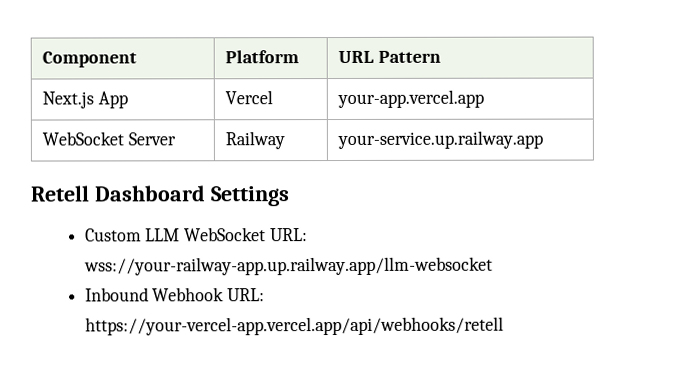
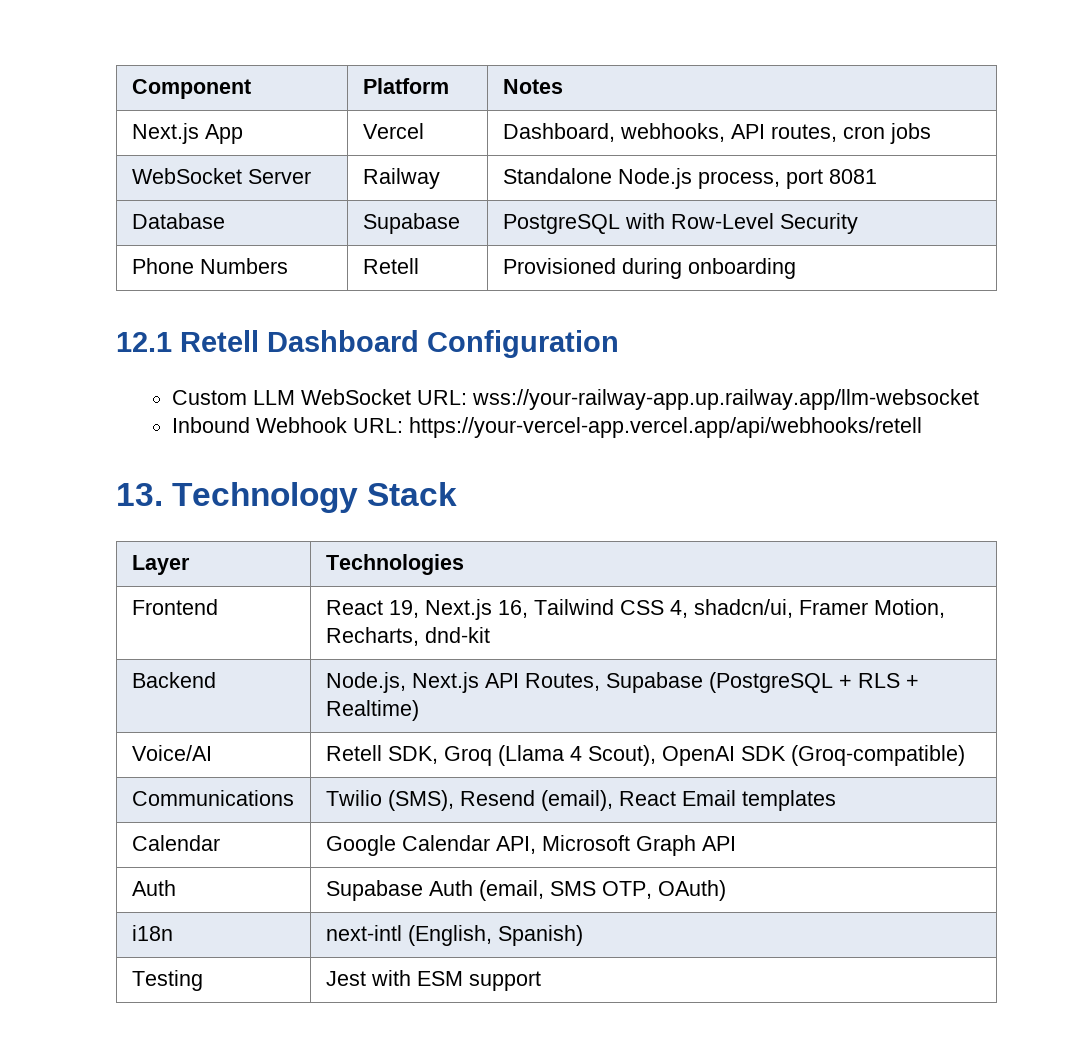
- Component | Platform | URL Pattern
+ Component | Platform | Notes
- Next.js App | Vercel | your-app.vercel.app
- WebSocket Server | Railway | your-service.up.railway.app
- Retell Dashboard Settings
+ Next.js App | Vercel | Dashboard, webhooks, API routes, cron jobs
+ WebSocket Server | Railway | Standalone Node.js process, port 8081
+ Database | Supabase | PostgreSQL with Row-Level Security
+ Phone Numbers | Retell | Provisioned during onboarding
+ 12.1 Retell Dashboard Configuration
+ 13. Technology Stack
+ Layer | Technologies
+ Frontend | React 19, Next.js 16, Tailwind CSS 4, shadcn/ui, Framer Motion, Recharts, dnd-kit
+ Backend | Node.js, Next.js API Routes, Supabase (PostgreSQL + RLS + Realtime)
+ Voice/AI | Retell SDK, Groq (Llama 4 Scout), OpenAI SDK (Groq-compatible)
+ Communications | Twilio (SMS), Resend (email), React Email templates
+ Calendar | Google Calendar API, Microsoft Graph API
+ Auth | Supabase Auth (email, SMS OTP, OAuth)
+ i18n | next-intl (English, Spanish)
+ Testing | Jest with ESM support

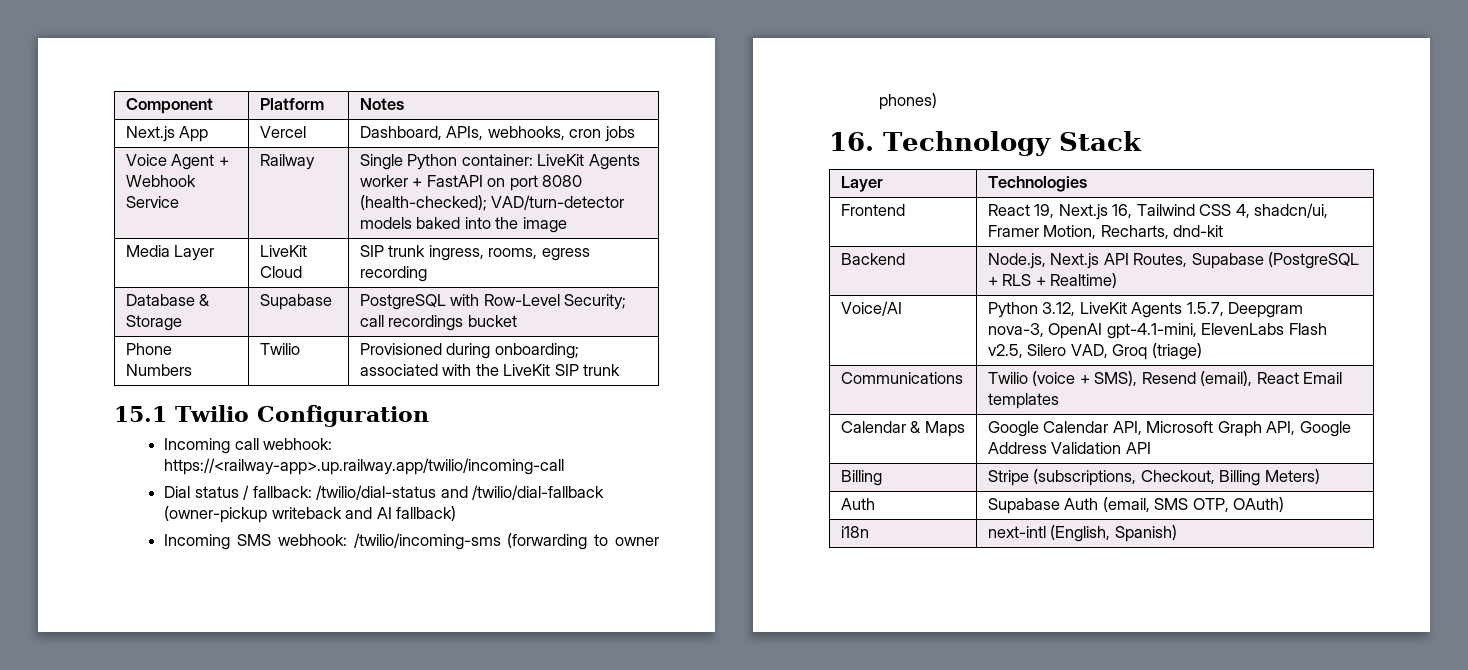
- Next.js App | Vercel | Dashboard, webhooks, API routes, cron jobs
+ Next.js App | Vercel | Dashboard, APIs, webhooks, cron jobs
- WebSocket Server | Railway | Standalone Node.js process, port 8081
+ Voice Agent + Webhook Service | Railway | Single Python container: LiveKit Agents worker + FastAPI on port 8080 (health-checked); VAD/turn-detector models baked into the image
+ Media Layer | LiveKit Cloud | SIP trunk ingress, rooms, egress recording
- Database | Supabase | PostgreSQL with Row-Level Security
+ Database & Storage | Supabase | PostgreSQL with Row-Level Security; call recordings bucket
- Phone Numbers | Retell | Provisioned during onboarding
- 12.1 Retell Dashboard Configuration
- Custom LLM WebSocket URL: wss://your-railway-app.up.railway.app/llm-websocket
- Inbound Webhook URL: https://your-vercel-app.vercel.app/api/webhooks/retell
- 13. Technology Stack
+ Phone Numbers | Twilio | Provisioned during onboarding; associated with the LiveKit SIP trunk
+ 15.1 Twilio Configuration
+ Incoming call webhook: https://<railway-app>.up.railway.app/twilio/incoming-call
+ Dial status / fallback: /twilio/dial-status and /twilio/dial-fallback (owner-pickup writeback and AI fallback)
+ Incoming SMS webhook: /twilio/incoming-sms (forwarding to owner phones)
+ 16. Technology Stack
- Voice/AI | Retell SDK, Groq (Llama 4 Scout), OpenAI SDK (Groq-compatible)
+ Voice/AI | Python 3.12, LiveKit Agents 1.5.7, Deepgram nova-3, OpenAI gpt-4.1-mini, ElevenLabs Flash v2.5, Silero VAD, Groq (triage)
- Communications | Twilio (SMS), Resend (email), React Email templates
+ Communications | Twilio (voice + SMS), Resend (email), React Email templates
- Calendar | Google Calendar API, Microsoft Graph API
+ Calendar & Maps | Google Calendar API, Microsoft Graph API, Google Address Validation API
+ Billing | Stripe (subscriptions, Checkout, Billing Meters)
- Testing | Jest with ESM support

